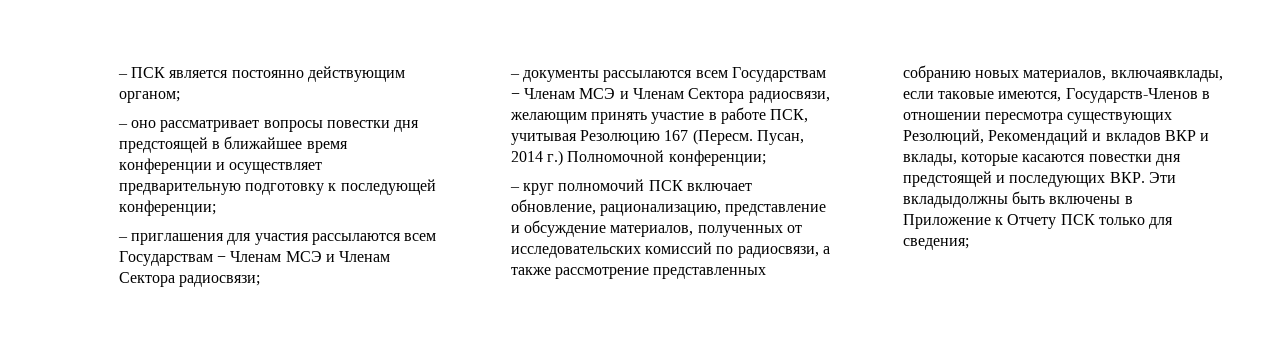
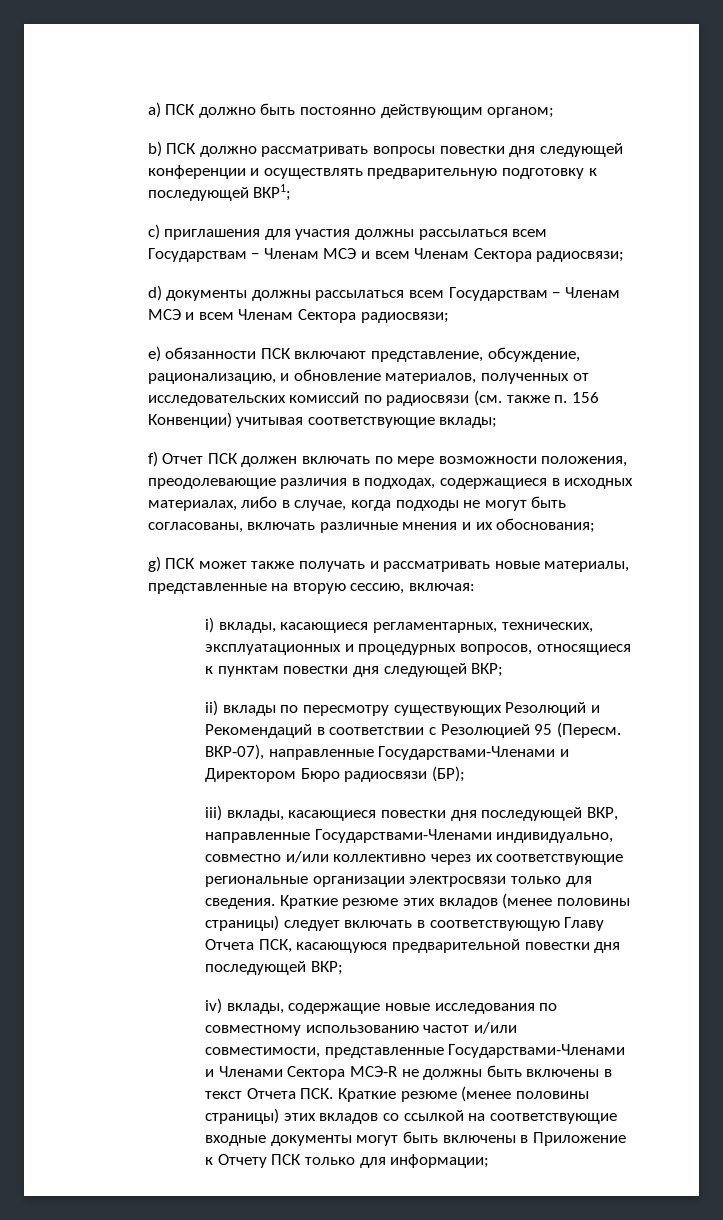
- – ПСК является постоянно действующим органом;
+ а) ПСК должно быть постоянно действующим органом;
- – оно рассматривает вопросы повестки дня предстоящей в ближайшее время конференции и осуществляет предварительную подготовку к последующей конференции;
- – приглашения для участия рассылаются всем Государствам − Членам МСЭ и Членам Сектора радиосвязи;
- – документы рассылаются всем Государствам − Членам МСЭ и Членам Сектора радиосвязи, желающим принять участие в работе ПСК, учитывая Резолюцию 167 (Пересм. Пусан, 2014 г.) Полномочной конференции;
- – круг полномочий ПСК включает обновление, рационализацию, представление и обсуждение материалов, полученных от исследовательских комиссий по радиосвязи, а также рассмотрение представленных собранию новых материалов, включаявклады, если таковые имеются, Государств-Членов в отношении пересмотра существующих Резолюций, Рекомендаций и вкладов ВКР и вклады, которые касаются повестки дня предстоящей и последующих ВКР. Эти вкладыдолжны быть включены в Приложение к Отчету ПСК только для сведения;
+ b) ПСК должно рассматривать вопросы повестки дня следующей конференции и осуществлять предварительную подготовку к последующей ВКР1;
+ c) приглашения для участия должны рассылаться всем Государствам − Членам МСЭ и всем Членам Сектора радиосвязи;
+ d) документы должны рассылаться всем Государствам − Членам МСЭ и всем Членам Сектора радиосвязи;
+ e) обязанности ПСК включают представление, обсуждение, рационализацию, и обновление материалов, полученных от исследовательских комиссий по радиосвязи (см. также п. 156 Конвенции) учитывая соответствующие вклады;
+ f) Отчет ПСК должен включать по мере возможности положения, преодолевающие различия в подходах, содержащиеся в исходных материалах, либо в случае, когда подходы не могут быть согласованы, включать различные мнения и их обоснования;
+ g) ПСК может также получать и рассматривать новые материалы, представленные на вторую сессию, включая:
+ i) вклады, касающиеся регламентарных, технических, эксплуатационных и процедурных вопросов, относящиеся к пунктам повестки дня следующей ВКР;
+ ii) вклады по пересмотру существующих Резолюций и Рекомендаций в соответствии с Резолюцией 95 (Пересм. ВКР-07), направленные Государствами-Членами и Директором Бюро радиосвязи (БР);
+ iii) вклады, касающиеся повестки дня последующей ВКР, направленные Государствами-Членами индивидуально, совместно и/или коллективно через их соответствующие региональные организации электросвязи только для сведения. Краткие резюме этих вкладов (менее половины страницы) следует включать в соответствующую Главу Отчета ПСК, касающуюся предварительной повестки дня последующей ВКР;
+ iv) вклады, содержащие новые исследования по совместному использованию частот и/или совместимости, представленные Государствами-Членами и Членами Сектора МСЭ-R не должны быть включены в текст Отчета ПСК. Краткие резюме (менее половины страницы) этих вкладов со ссылкой на соответствующие входные документы могут быть включены в Приложение к Отчету ПСК только для информации;

